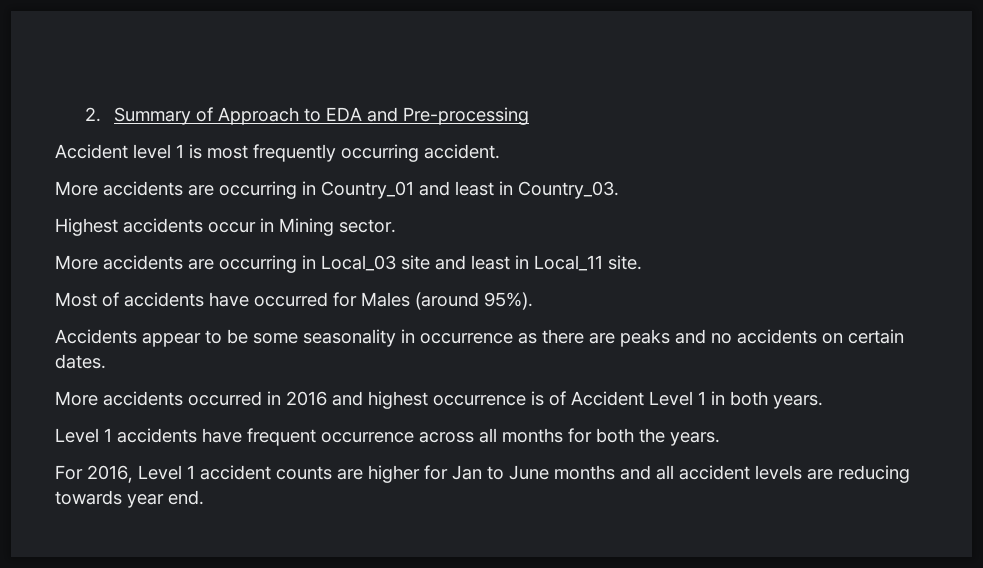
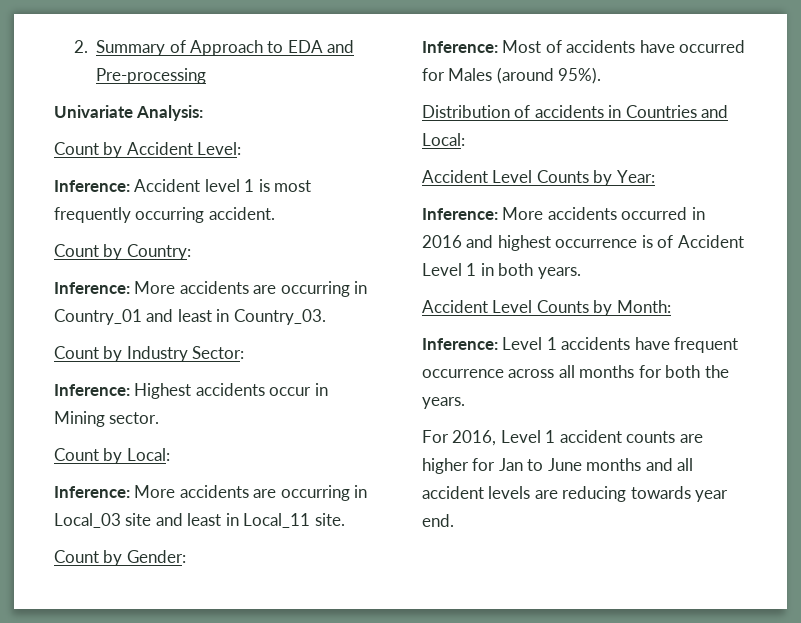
- Accident level 1 is most frequently occurring accident.
+ Univariate Analysis:
+ Count by Accident Level:
+ Inference: Accident level 1 is most frequently occurring accident.
- More accidents are occurring in Country_01 and least in Country_03.
+ Count by Country:
+ Inference: More accidents are occurring in Country_01 and least in Country_03.
- Highest accidents occur in Mining sector.
+ Count by Industry Sector:
+ Inference: Highest accidents occur in Mining sector.
- More accidents are occurring in Local_03 site and least in Local_11 site.
+ Count by Local:
+ Inference: More accidents are occurring in Local_03 site and least in Local_11 site.
- Most of accidents have occurred for Males (around 95%).
+ Count by Gender:
+ Inference: Most of accidents have occurred for Males (around 95%).
- Accidents appear to be some seasonality in occurrence as there are peaks and no accidents on certain dates.
- More accidents occurred in 2016 and highest occurrence is of Accident Level 1 in both years.
+ Distribution of accidents in Countries and Local:
+ Accident Level Counts by Year:
+ Inference: More accidents occurred in 2016 and highest occurrence is of Accident Level 1 in both years.
- Level 1 accidents have frequent occurrence across all months for both the years.
+ Accident Level Counts by Month:
+ Inference: Level 1 accidents have frequent occurrence across all months for both the years.

